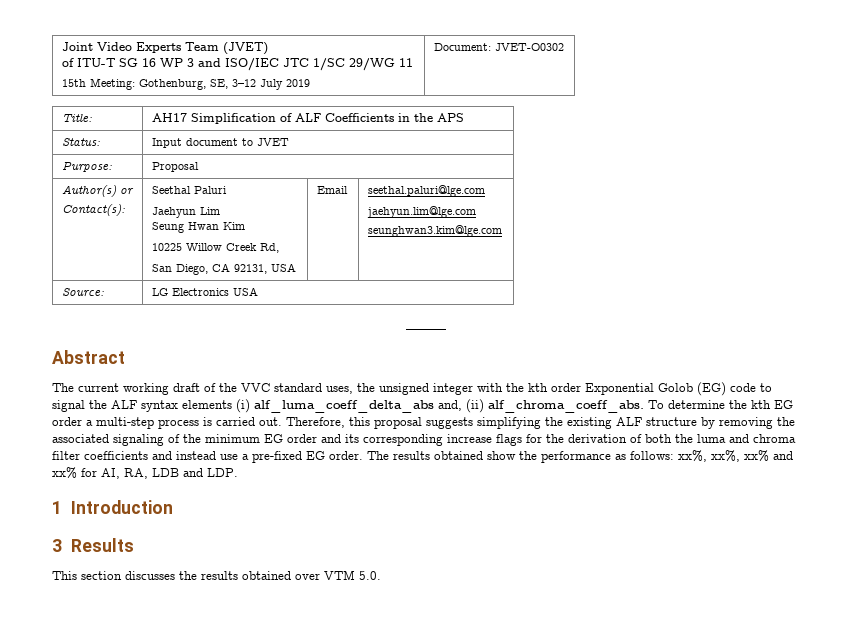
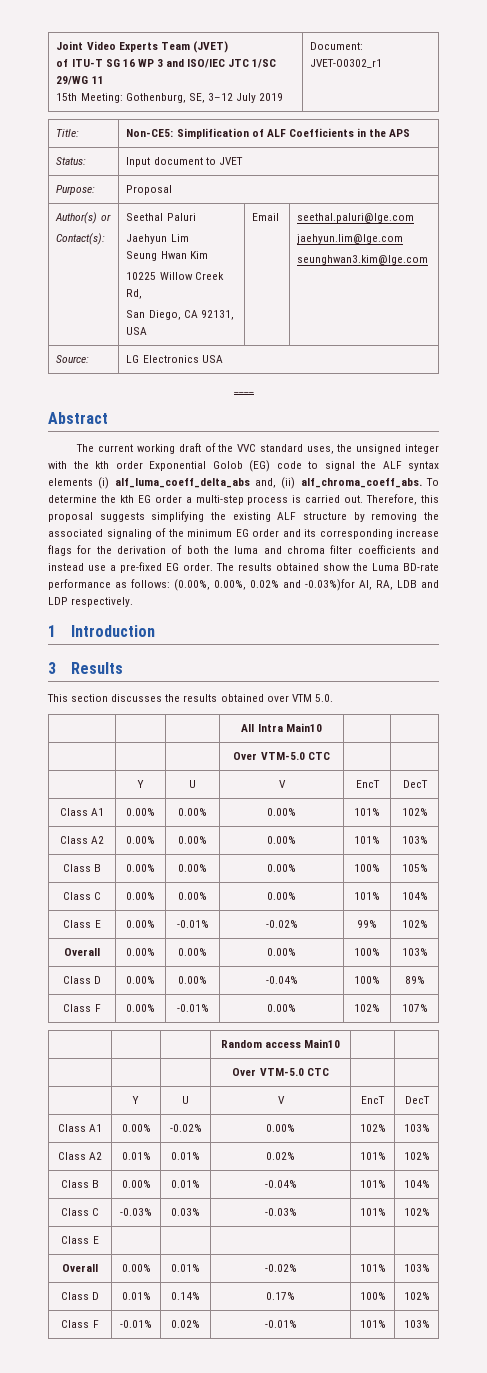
  Joint Video Experts Team (JVET)
  of ITU-T SG 16 WP 3 and ISO/IEC JTC 1/SC 29/WG 11
- 15th Meeting: Gothenburg, SE, 3–12 July 2019 | Document: JVET-O0302
+ 15th Meeting: Gothenburg, SE, 3–12 July 2019 | Document: JVET-O0302_r1
- Title: | AH17 Simplification of ALF Coefficients in the APS
+ Title: | Non-CE5: Simplification of ALF Coefficients in the APS
- The results obtained show the performance as follows: xx%, xx%, xx% and xx% for AI, RA, LDB and LDP.
+ The results obtained show the Luma BD-rate performance as follows: (0.00%, 0.00%, 0.02% and -0.03%)for AI, RA, LDB and LDP respectively.
+ | | | All Intra Main10 | |
+ | | | Over VTM-5.0 CTC | |
+ | Y | U | V | EncT | DecT
+ Class A1 | 0.00% | 0.00% | 0.00% | 101% | 102%
+ Class A2 | 0.00% | 0.00% | 0.00% | 101% | 103%
+ Class B | 0.00% | 0.00% | 0.00% | 100% | 105%
+ Class C | 0.00% | 0.00% | 0.00% | 101% | 104%
+ Class E | 0.00% | -0.01% | -0.02% | 99% | 102%
+ Overall | 0.00% | 0.00% | 0.00% | 100% | 103%
+ Class D | 0.00% | 0.00% | -0.04% | 100% | 89%
+ Class F | 0.00% | -0.01% | 0.00% | 102% | 107%
+ | | | Random access Main10 | |
+ | | | Over VTM-5.0 CTC | |
+ | Y | U | V | EncT | DecT
+ Class A1 | 0.00% | -0.02% | 0.00% | 102% | 103%
+ Class A2 | 0.01% | 0.01% | 0.02% | 101% | 102%
+ Class B | 0.00% | 0.01% | -0.04% | 101% | 104%
+ Class C | -0.03% | 0.03% | -0.03% | 101% | 102%
+ Class E | | | | |
+ Overall | 0.00% | 0.01% | -0.02% | 101% | 103%
+ Class D | 0.01% | 0.14% | 0.17% | 100% | 102%
+ Class F | -0.01% | 0.02% | -0.01% | 101% | 103%

